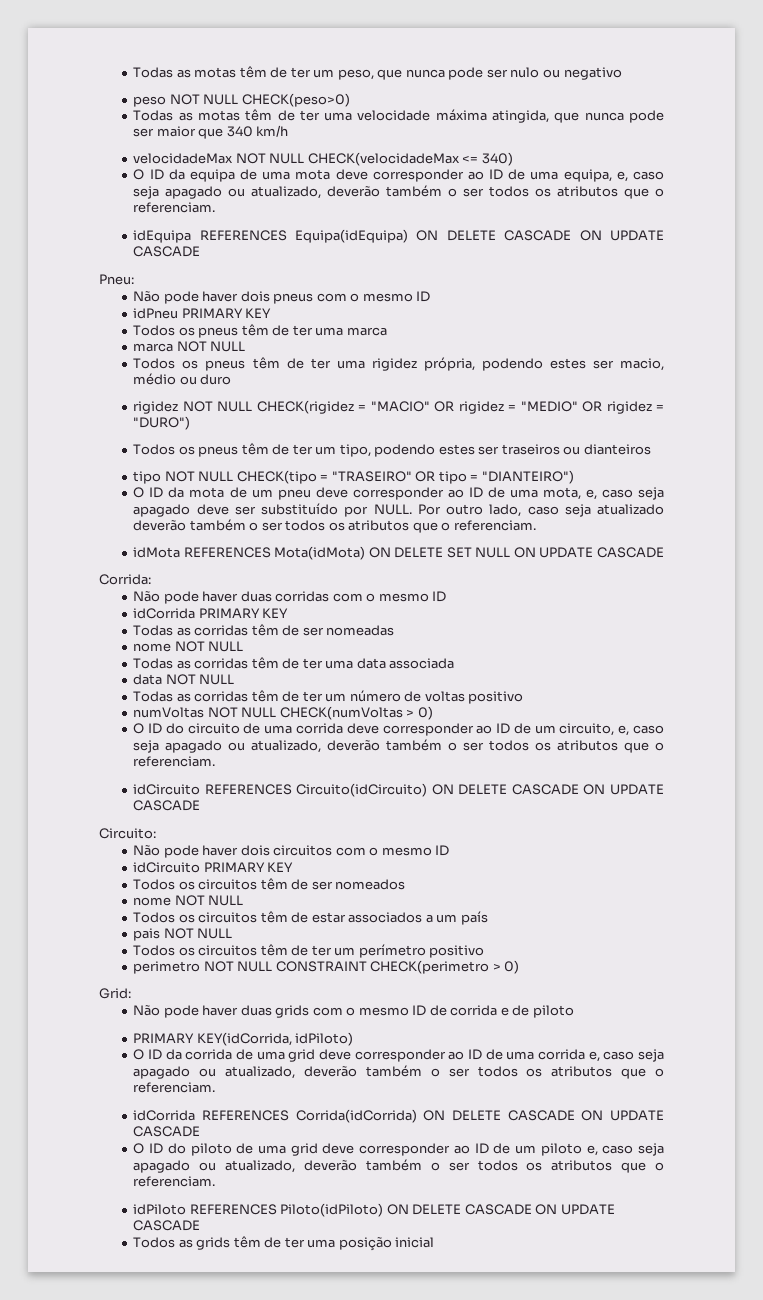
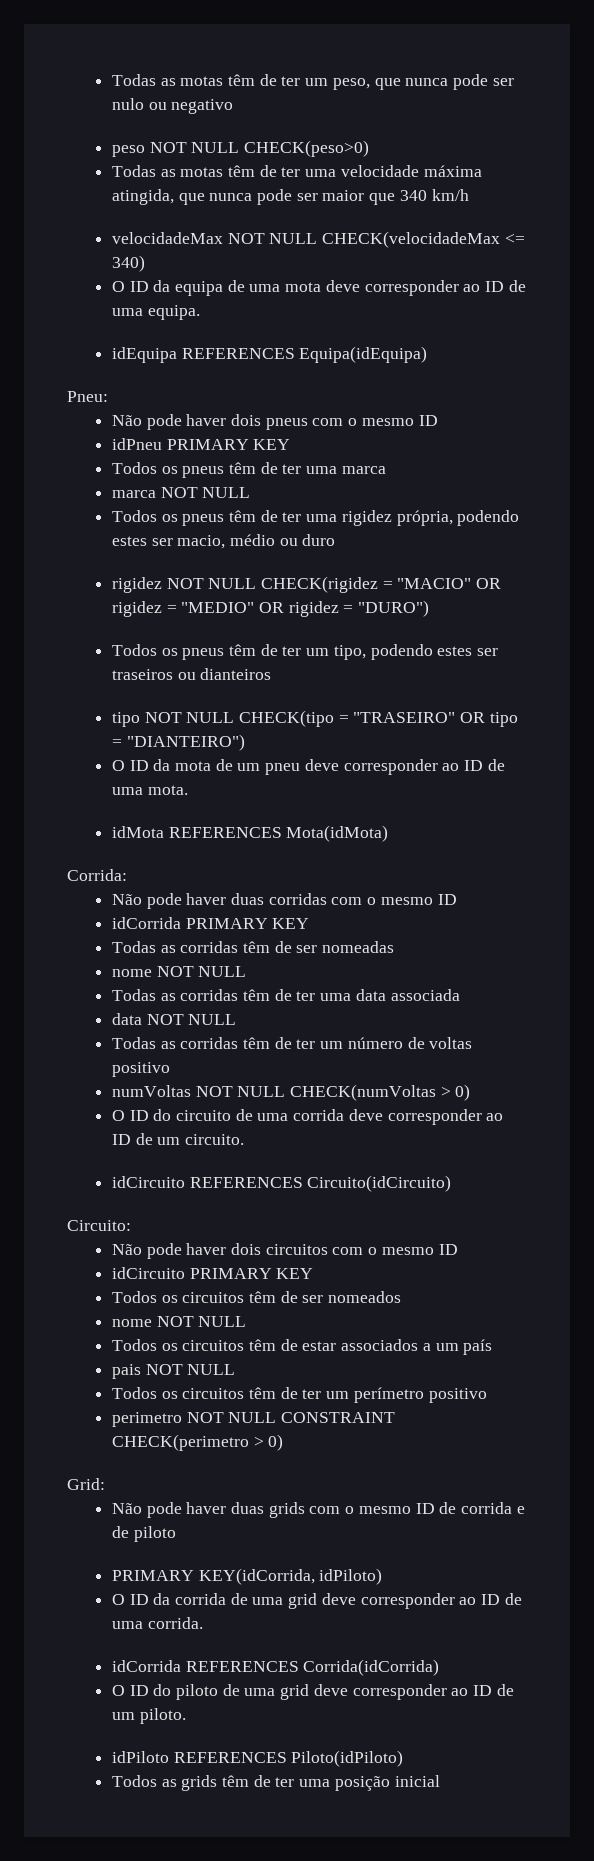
- O ID da equipa de uma mota deve corresponder ao ID de uma equipa, e, caso seja apagado ou atualizado, deverão também o ser todos os atributos que o referenciam.
- idEquipa REFERENCES Equipa(idEquipa) ON DELETE CASCADE ON UPDATE CASCADE
+ O ID da equipa de uma mota deve corresponder ao ID de uma equipa.
+ idEquipa REFERENCES Equipa(idEquipa)
- O ID da mota de um pneu deve corresponder ao ID de uma mota, e, caso seja apagado deve ser substituído por NULL. Por outro lado, caso seja atualizado deverão também o ser todos os atributos que o referenciam.
- idMota REFERENCES Mota(idMota) ON DELETE SET NULL ON UPDATE CASCADE
+ O ID da mota de um pneu deve corresponder ao ID de uma mota.
+ idMota REFERENCES Mota(idMota)
- O ID do circuito de uma corrida deve corresponder ao ID de um circuito, e, caso seja apagado ou atualizado, deverão também o ser todos os atributos que o referenciam.
- idCircuito REFERENCES Circuito(idCircuito) ON DELETE CASCADE ON UPDATE CASCADE
+ O ID do circuito de uma corrida deve corresponder ao ID de um circuito.
+ idCircuito REFERENCES Circuito(idCircuito)
- O ID da corrida de uma grid deve corresponder ao ID de uma corrida e, caso seja apagado ou atualizado, deverão também o ser todos os atributos que o referenciam.
- idCorrida REFERENCES Corrida(idCorrida) ON DELETE CASCADE ON UPDATE CASCADE
+ O ID da corrida de uma grid deve corresponder ao ID de uma corrida.
+ idCorrida REFERENCES Corrida(idCorrida)
- O ID do piloto de uma grid deve corresponder ao ID de um piloto e, caso seja apagado ou atualizado, deverão também o ser todos os atributos que o referenciam.
- idPiloto REFERENCES Piloto(idPiloto) ON DELETE CASCADE ON UPDATE CASCADE
+ O ID do piloto de uma grid deve corresponder ao ID de um piloto.
+ idPiloto REFERENCES Piloto(idPiloto)

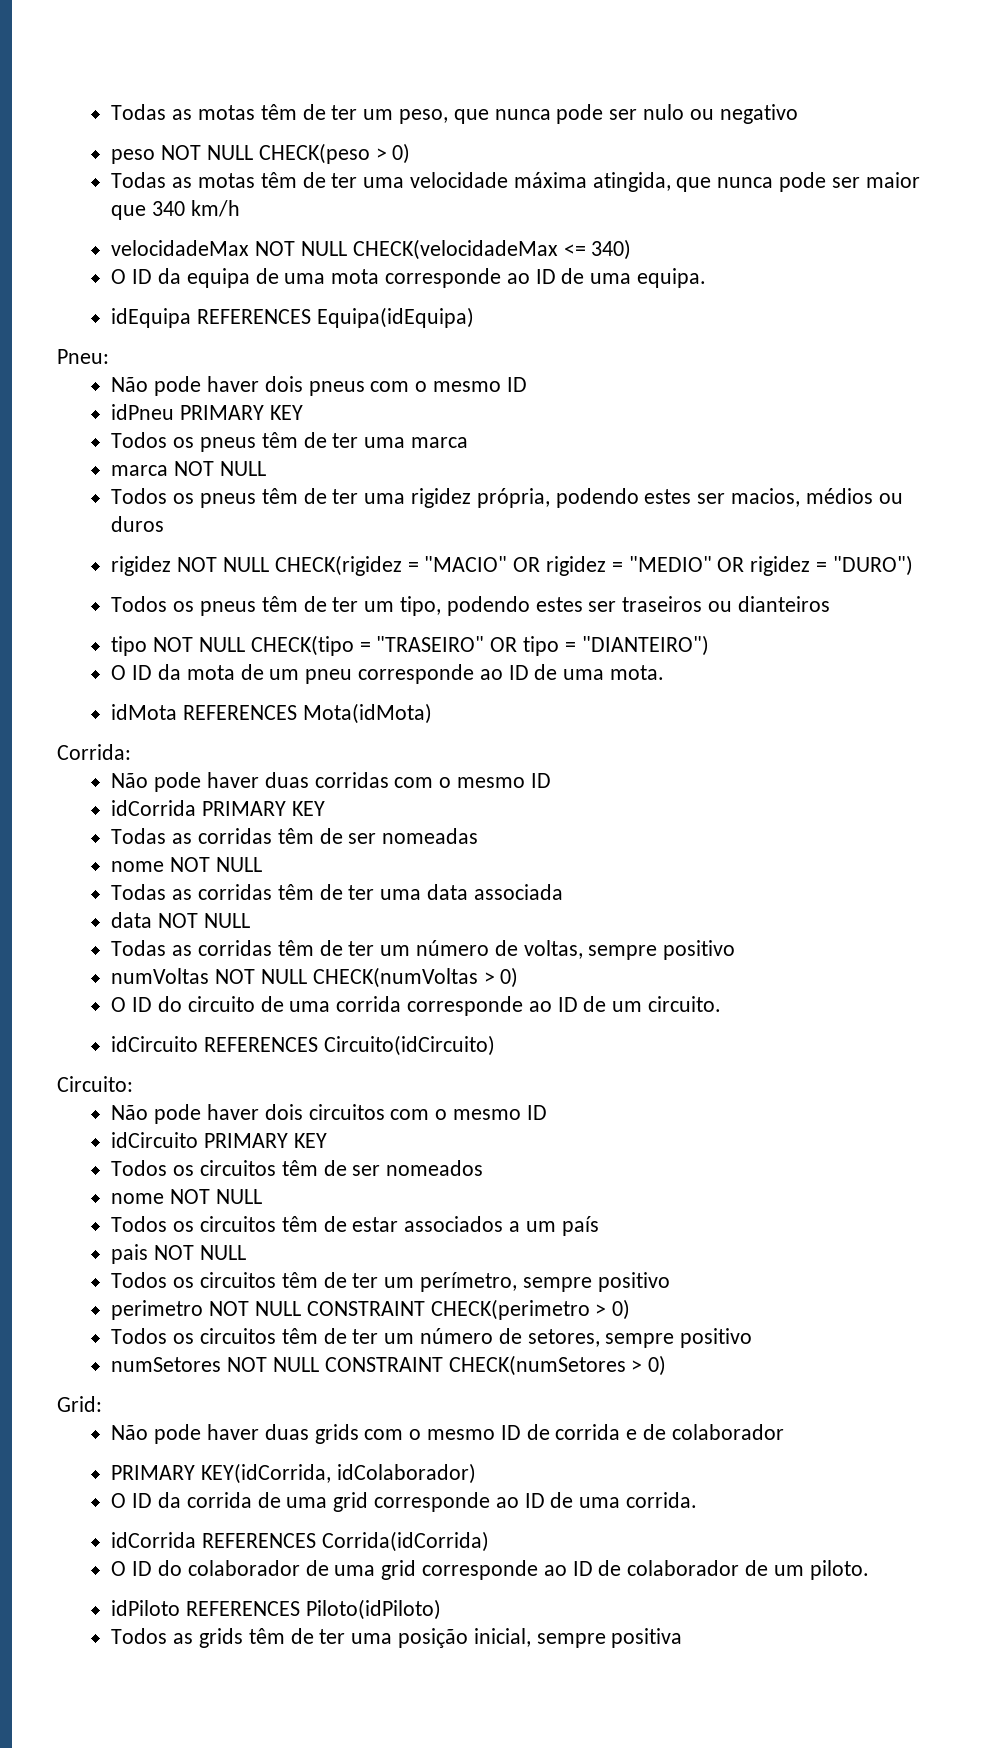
- peso NOT NULL CHECK(peso>0)
+ peso NOT NULL CHECK(peso > 0)
- O ID da equipa de uma mota deve corresponder ao ID de uma equipa.
+ O ID da equipa de uma mota corresponde ao ID de uma equipa.
- Todos os pneus têm de ter uma rigidez própria, podendo estes ser macio, médio ou duro
+ Todos os pneus têm de ter uma rigidez própria, podendo estes ser macios, médios ou duros
- O ID da mota de um pneu deve corresponder ao ID de uma mota.
+ O ID da mota de um pneu corresponde ao ID de uma mota.
- Todas as corridas têm de ter um número de voltas positivo
+ Todas as corridas têm de ter um número de voltas, sempre positivo
- O ID do circuito de uma corrida deve corresponder ao ID de um circuito.
+ O ID do circuito de uma corrida corresponde ao ID de um circuito.
- Todos os circuitos têm de ter um perímetro positivo
+ Todos os circuitos têm de ter um perímetro, sempre positivo
+ Todos os circuitos têm de ter um número de setores, sempre positivo
+ numSetores NOT NULL CONSTRAINT CHECK(numSetores > 0)
- Não pode haver duas grids com o mesmo ID de corrida e de piloto
+ Não pode haver duas grids com o mesmo ID de corrida e de colaborador
- PRIMARY KEY(idCorrida, idPiloto)
+ PRIMARY KEY(idCorrida, idColaborador)
- O ID da corrida de uma grid deve corresponder ao ID de uma corrida.
+ O ID da corrida de uma grid corresponde ao ID de uma corrida.
- O ID do piloto de uma grid deve corresponder ao ID de um piloto.
+ O ID do colaborador de uma grid corresponde ao ID de colaborador de um piloto.
- Todos as grids têm de ter uma posição inicial
+ Todos as grids têm de ter uma posição inicial, sempre positiva

